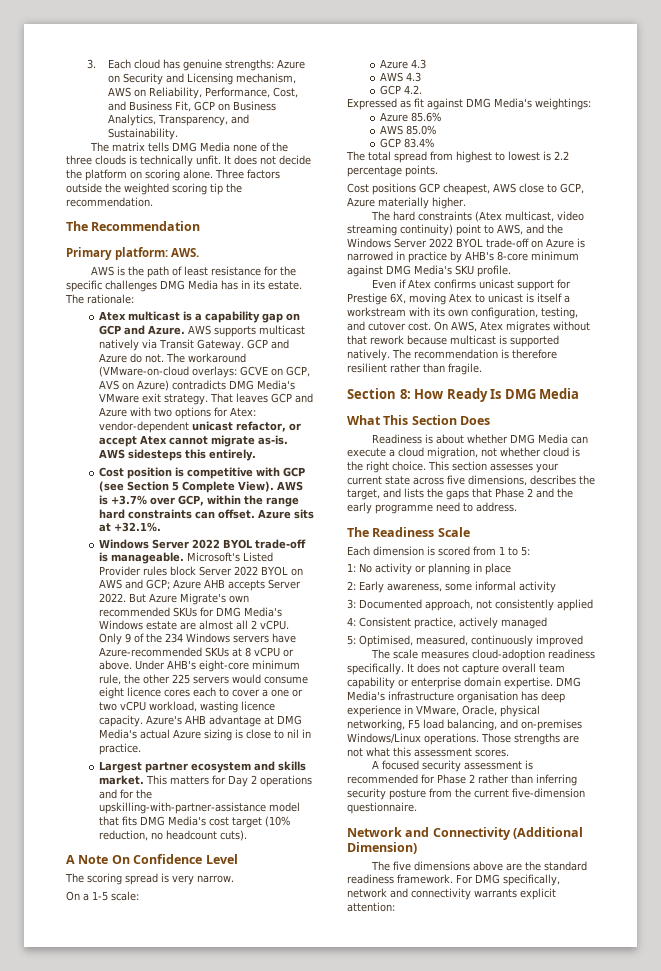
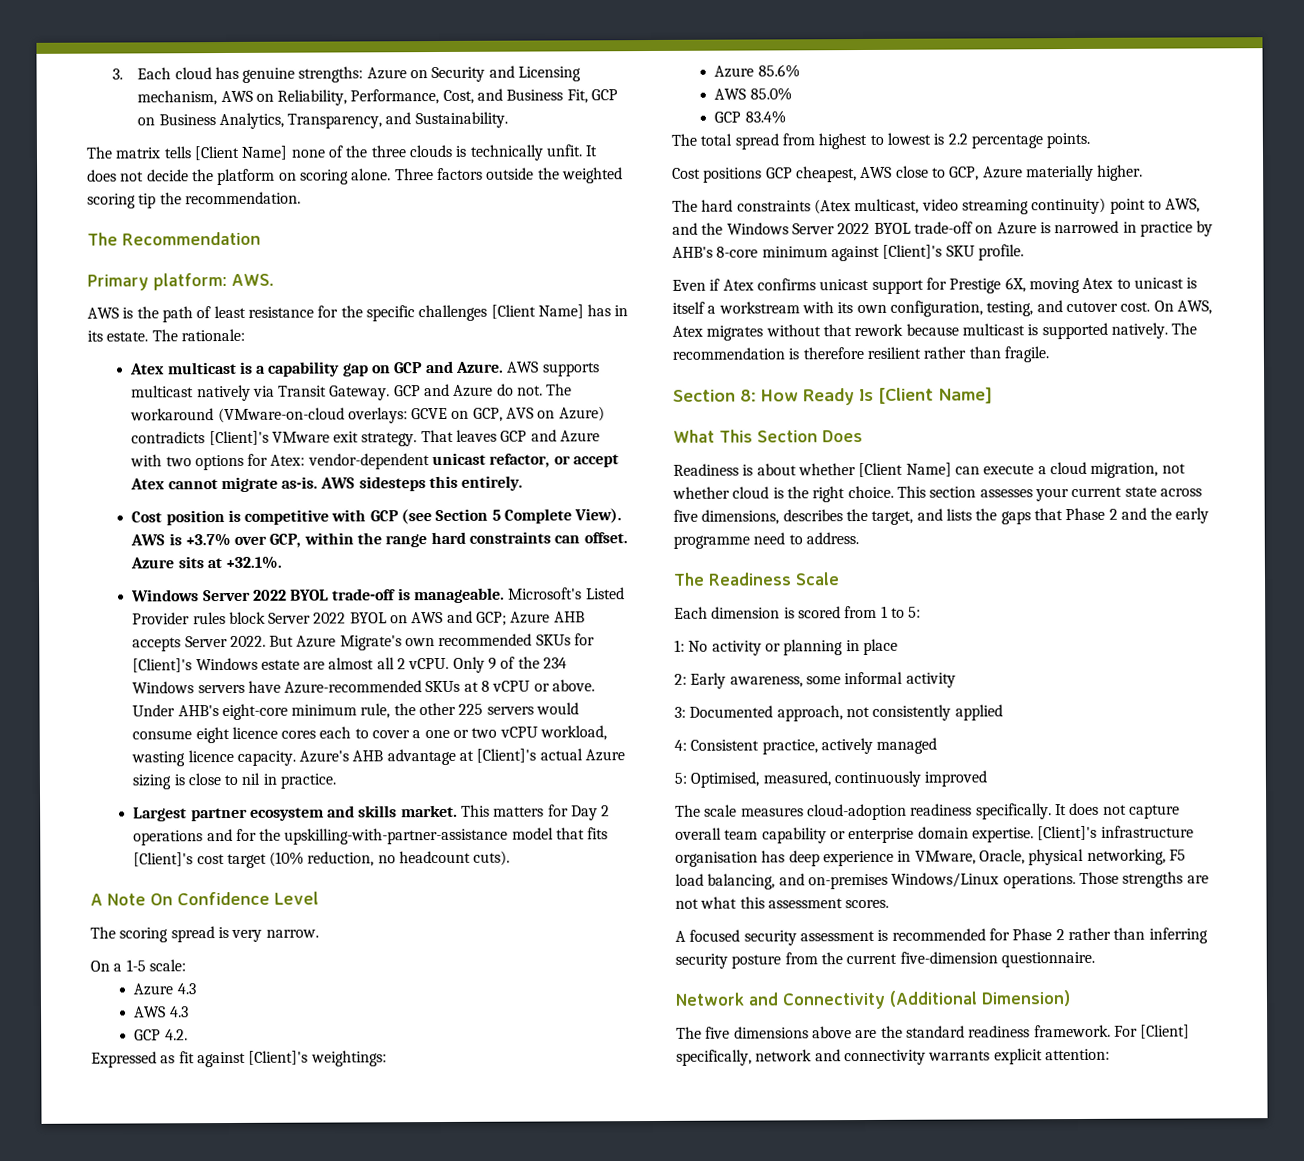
- The matrix tells DMG Media none of the three clouds is technically unfit.
+ The matrix tells [Client Name] none of the three clouds is technically unfit.
- AWS is the path of least resistance for the specific challenges DMG Media has in its estate.
+ AWS is the path of least resistance for the specific challenges [Client Name] has in its estate.
- The workaround (VMware-on-cloud overlays: GCVE on GCP, AVS on Azure) contradicts DMG Media's VMware exit strategy.
+ The workaround (VMware-on-cloud overlays: GCVE on GCP, AVS on Azure) contradicts [Client]'s VMware exit strategy.
- But Azure Migrate's own recommended SKUs for DMG Media's Windows estate are almost all 2 vCPU.
+ But Azure Migrate's own recommended SKUs for [Client]'s Windows estate are almost all 2 vCPU.
- Azure's AHB advantage at DMG Media's actual Azure sizing is close to nil in practice.
+ Azure's AHB advantage at [Client]'s actual Azure sizing is close to nil in practice.
- This matters for Day 2 operations and for the upskilling-with-partner-assistance model that fits DMG Media's cost target (10% reduction, no headcount cuts).
+ This matters for Day 2 operations and for the upskilling-with-partner-assistance model that fits [Client]'s cost target (10% reduction, no headcount cuts).
- Expressed as fit against DMG Media's weightings:
+ Expressed as fit against [Client]'s weightings:
- The hard constraints (Atex multicast, video streaming continuity) point to AWS, and the Windows Server 2022 BYOL trade-off on Azure is narrowed in practice by AHB's 8-core minimum against DMG Media's SKU profile.
+ The hard constraints (Atex multicast, video streaming continuity) point to AWS, and the Windows Server 2022 BYOL trade-off on Azure is narrowed in practice by AHB's 8-core minimum against [Client]'s SKU profile.
- Section 8: How Ready Is DMG Media
+ Section 8: How Ready Is [Client Name]
- Readiness is about whether DMG Media can execute a cloud migration, not whether cloud is the right choice.
+ Readiness is about whether [Client Name] can execute a cloud migration, not whether cloud is the right choice.
- DMG Media's infrastructure organisation has deep experience in VMware, Oracle, physical networking, F5 load balancing, and on-premises Windows/Linux operations.
+ [Client]'s infrastructure organisation has deep experience in VMware, Oracle, physical networking, F5 load balancing, and on-premises Windows/Linux operations.
- For DMG specifically, network and connectivity warrants explicit attention:
+ For [Client] specifically, network and connectivity warrants explicit attention:

